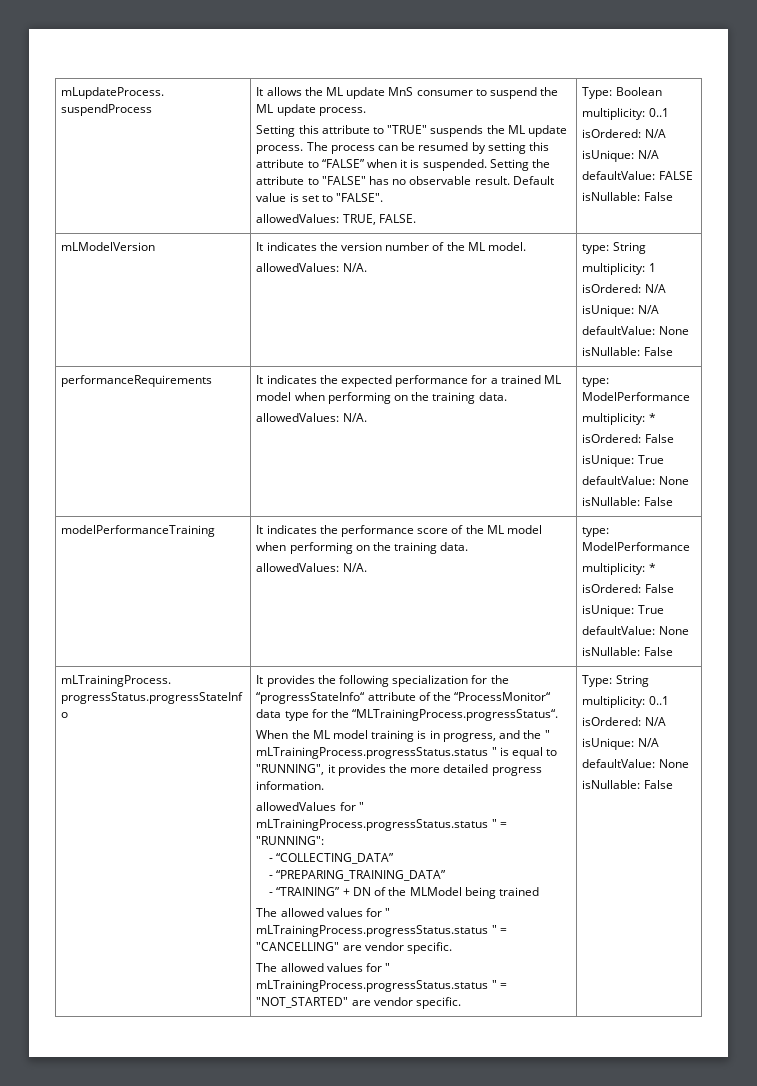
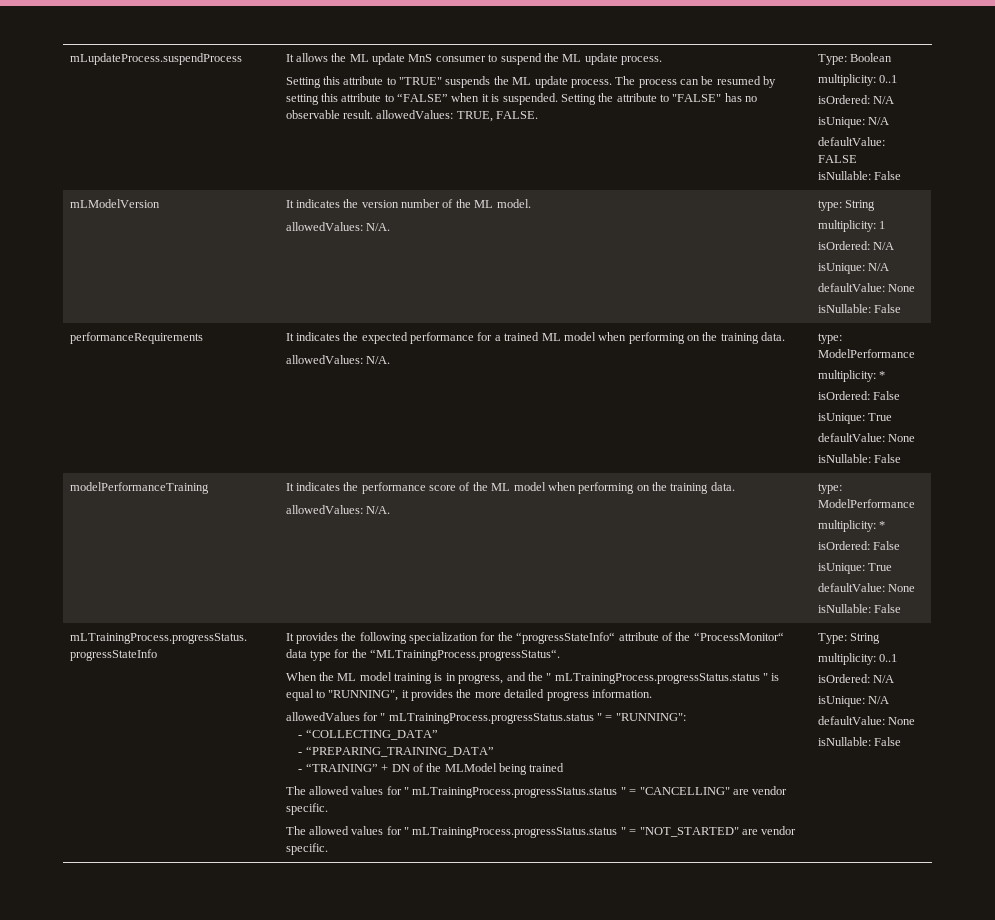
- Setting the attribute to "FALSE" has no observable result. Default value is set to "FALSE".
- allowedValues: TRUE, FALSE.
+ Setting the attribute to "FALSE" has no observable result. allowedValues: TRUE, FALSE.

